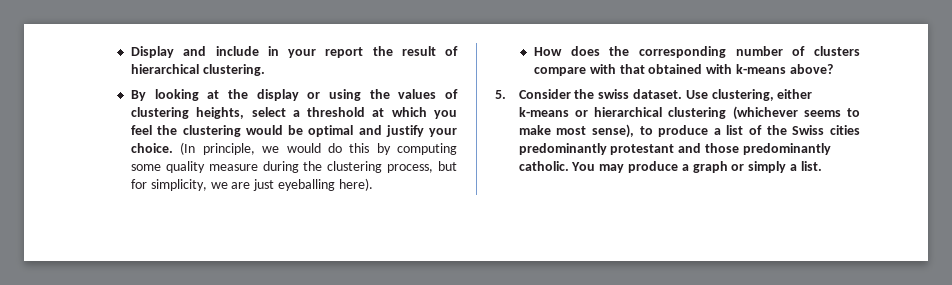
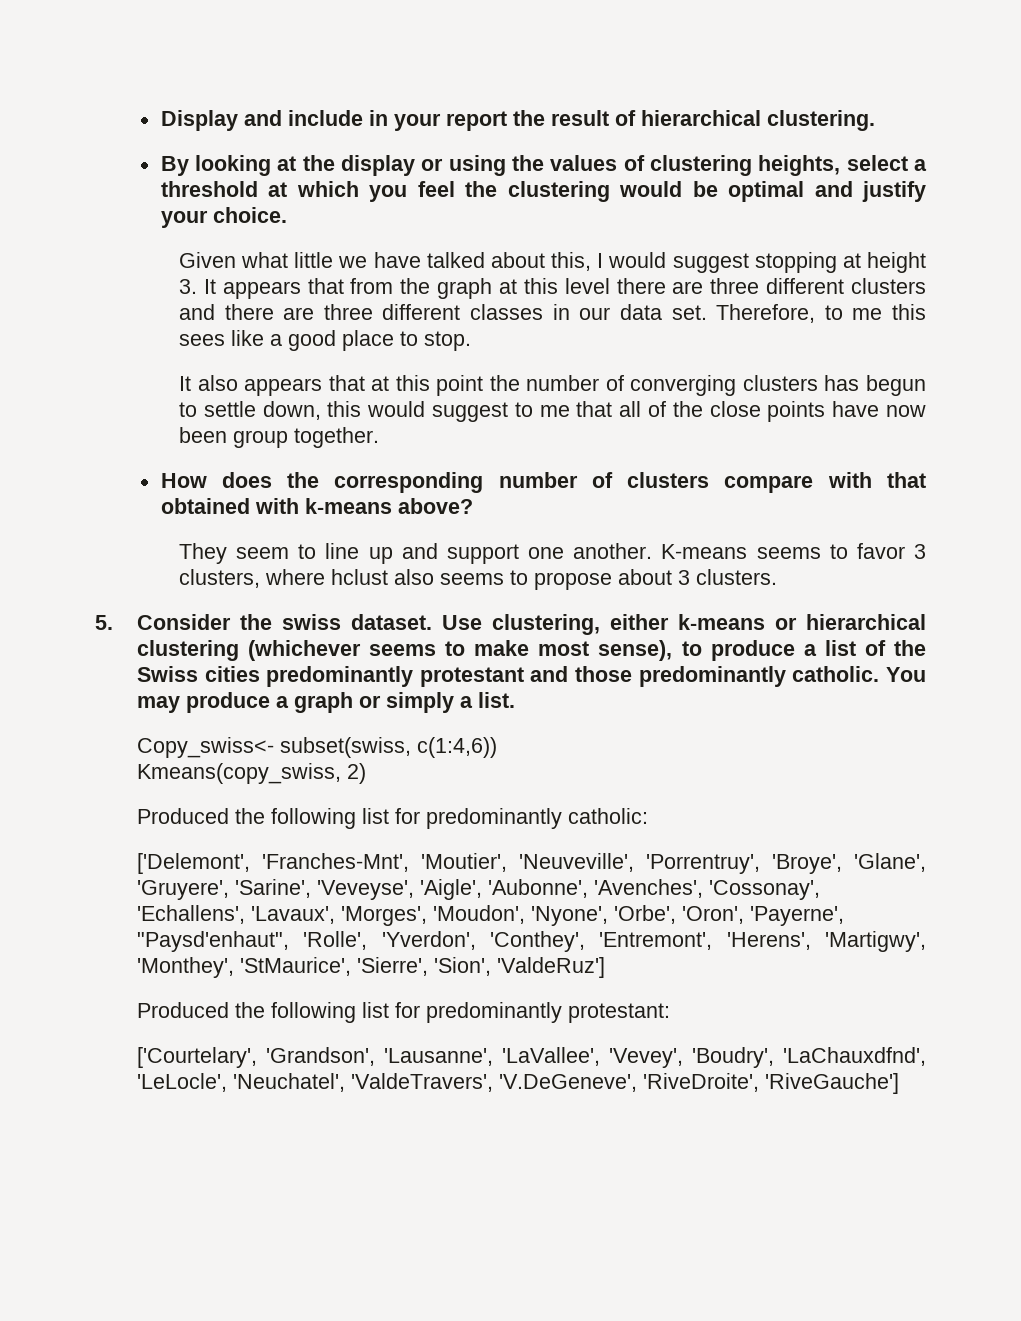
- By looking at the display or using the values of clustering heights, select a threshold at which you feel the clustering would be optimal and justify your choice. (In principle, we would do this by computing some quality measure during the clustering process, but for simplicity, we are just eyeballing here).
+ By looking at the display or using the values of clustering heights, select a threshold at which you feel the clustering would be optimal and justify your choice.
+ Given what little we have talked about this, I would suggest stopping at height 3. It appears that from the graph at this level there are three different clusters and there are three different classes in our data set. Therefore, to me this sees like a good place to stop.
+ It also appears that at this point the number of converging clusters has begun to settle down, this would suggest to me that all of the close points have now been group together.
+ They seem to line up and support one another. K-means seems to favor 3 clusters, where hclust also seems to propose about 3 clusters.
+ Copy_swiss<- subset(swiss, c(1:4,6))
+ Kmeans(copy_swiss, 2)
+ Produced the following list for predominantly catholic:
+ ['Delemont', 'Franches-Mnt', 'Moutier', 'Neuveville', 'Porrentruy', 'Broye', 'Glane', 'Gruyere', 'Sarine', 'Veveyse', 'Aigle', 'Aubonne', 'Avenches', 'Cossonay', 'Echallens', 'Lavaux', 'Morges', 'Moudon', 'Nyone', 'Orbe', 'Oron', 'Payerne', "Paysd'enhaut", 'Rolle', 'Yverdon', 'Conthey', 'Entremont', 'Herens', 'Martigwy', 'Monthey', 'StMaurice', 'Sierre', 'Sion', 'ValdeRuz']
+ Produced the following list for predominantly protestant:
+ ['Courtelary', 'Grandson', 'Lausanne', 'LaVallee', 'Vevey', 'Boudry', 'LaChauxdfnd', 'LeLocle', 'Neuchatel', 'ValdeTravers', 'V.DeGeneve', 'RiveDroite', 'RiveGauche']

